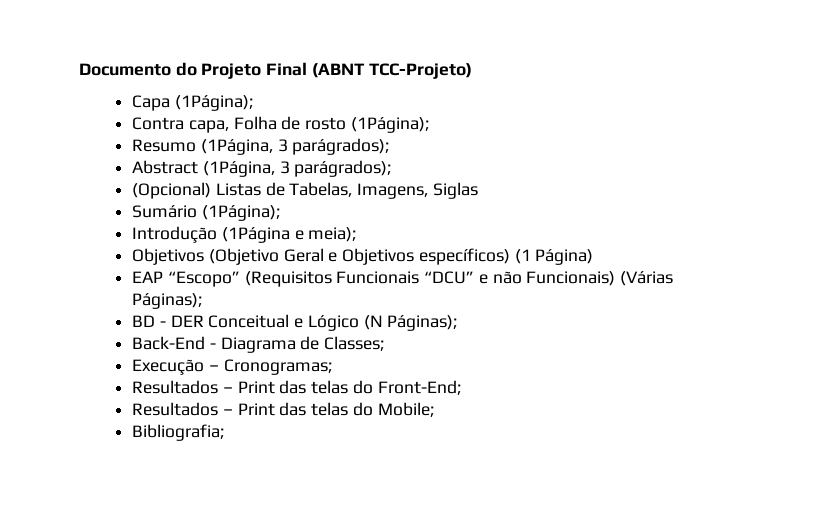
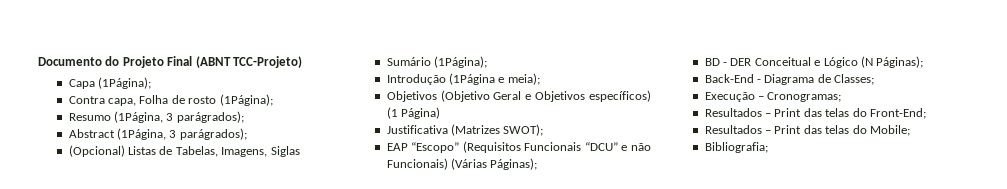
+ Justificativa (Matrizes SWOT);

